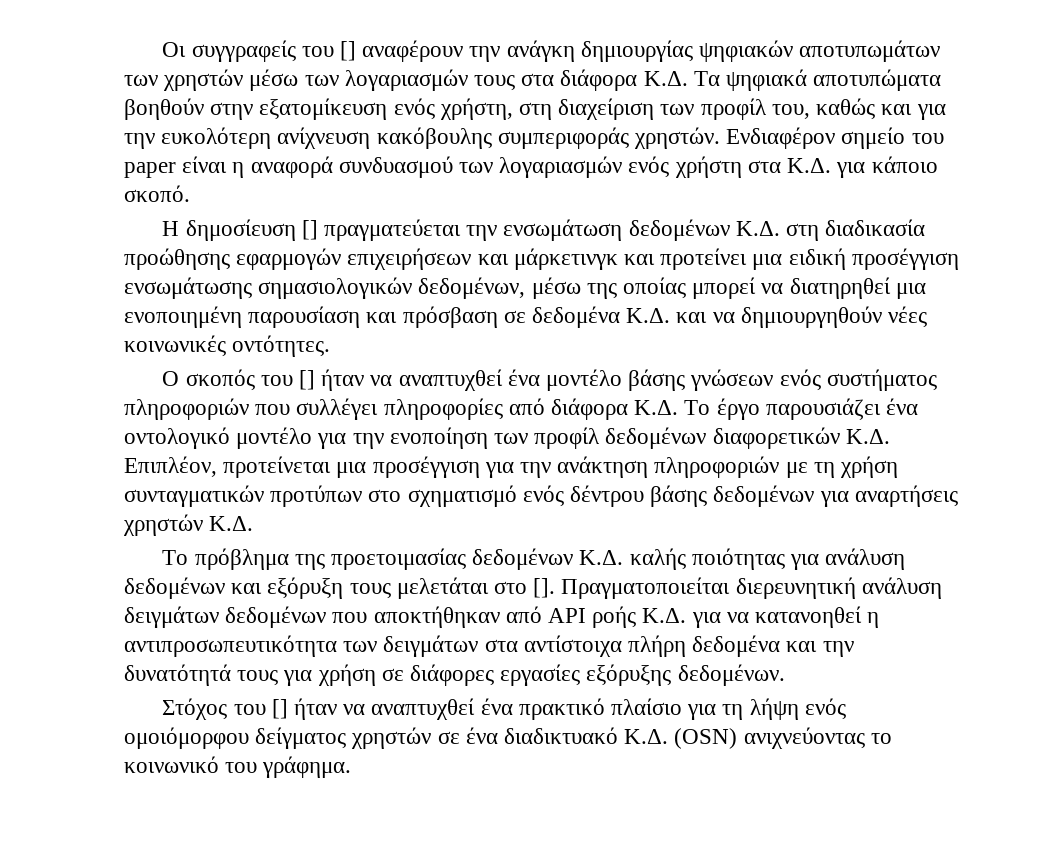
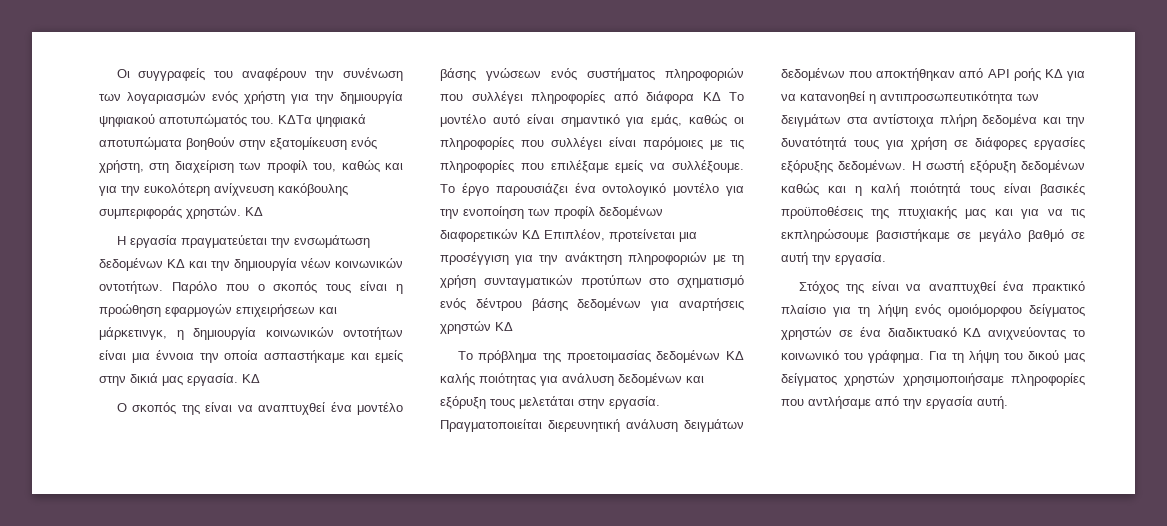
- Οι συγγραφείς του [] αναφέρουν την ανάγκη δημιουργίας ψηφιακών αποτυπωμάτων των χρηστών μέσω των λογαριασμών τους στα διάφορα Κ.Δ. Τα ψηφιακά αποτυπώματα βοηθούν στην εξατομίκευση ενός χρήστη, στη διαχείριση των προφίλ του, καθώς και για την ευκολότερη ανίχνευση κακόβουλης συμπεριφοράς χρηστών. Ενδιαφέρον σημείο του paper είναι η αναφορά συνδυασμού των λογαριασμών ενός χρήστη στα Κ.Δ. για κάποιο σκοπό.
- Η δημοσίευση [] πραγματεύεται την ενσωμάτωση δεδομένων Κ.Δ. στη διαδικασία προώθησης εφαρμογών επιχειρήσεων και μάρκετινγκ και προτείνει μια ειδική προσέγγιση ενσωμάτωσης σημασιολογικών δεδομένων, μέσω της οποίας μπορεί να διατηρηθεί μια ενοποιημένη παρουσίαση και πρόσβαση σε δεδομένα Κ.Δ. και να δημιουργηθούν νέες κοινωνικές οντότητες.
+ Οι συγγραφείς του αναφέρουν την συνένωση των λογαριασμών ενός χρήστη για την δημιουργία ψηφιακού αποτυπώματός του. ΚΔΤα ψηφιακά αποτυπώματα βοηθούν στην εξατομίκευση ενός χρήστη, στη διαχείριση των προφίλ του, καθώς και για την ευκολότερη ανίχνευση κακόβουλης συμπεριφοράς χρηστών. ΚΔ
+ Η εργασία πραγματεύεται την ενσωμάτωση δεδομένων ΚΔ και την δημιουργία νέων κοινωνικών οντοτήτων. Παρόλο που ο σκοπός τους είναι η προώθηση εφαρμογών επιχειρήσεων και μάρκετινγκ, η δημιουργία κοινωνικών οντοτήτων είναι μια έννοια την οποία ασπαστήκαμε και εμείς στην δικιά μας εργασία. ΚΔ
- Ο σκοπός του [] ήταν να αναπτυχθεί ένα μοντέλο βάσης γνώσεων ενός συστήματος πληροφοριών που συλλέγει πληροφορίες από διάφορα Κ.Δ. Το έργο παρουσιάζει ένα οντολογικό μοντέλο για την ενοποίηση των προφίλ δεδομένων διαφορετικών Κ.Δ. Επιπλέον, προτείνεται μια προσέγγιση για την ανάκτηση πληροφοριών με τη χρήση συνταγματικών προτύπων στο σχηματισμό ενός δέντρου βάσης δεδομένων για αναρτήσεις χρηστών Κ.Δ.
+ Ο σκοπός της είναι να αναπτυχθεί ένα μοντέλο βάσης γνώσεων ενός συστήματος πληροφοριών που συλλέγει πληροφορίες από διάφορα ΚΔ Το μοντέλο αυτό είναι σημαντικό για εμάς, καθώς οι πληροφορίες που συλλέγει είναι παρόμοιες με τις πληροφορίες που επιλέξαμε εμείς να συλλέξουμε. Το έργο παρουσιάζει ένα οντολογικό μοντέλο για την ενοποίηση των προφίλ δεδομένων διαφορετικών ΚΔ Επιπλέον, προτείνεται μια προσέγγιση για την ανάκτηση πληροφοριών με τη χρήση συνταγματικών προτύπων στο σχηματισμό ενός δέντρου βάσης δεδομένων για αναρτήσεις χρηστών ΚΔ
- Το πρόβλημα της προετοιμασίας δεδομένων Κ.Δ. καλής ποιότητας για ανάλυση δεδομένων και εξόρυξη τους μελετάται στο [].
+ Το πρόβλημα της προετοιμασίας δεδομένων ΚΔ καλής ποιότητας για ανάλυση δεδομένων και εξόρυξη τους μελετάται στην εργασία.
- Πραγματοποιείται διερευνητική ανάλυση δειγμάτων δεδομένων που αποκτήθηκαν από API ροής Κ.Δ. για να κατανοηθεί η αντιπροσωπευτικότητα των δειγμάτων στα αντίστοιχα πλήρη δεδομένα και την δυνατότητά τους για χρήση σε διάφορες εργασίες εξόρυξης δεδομένων.
- Στόχος του [] ήταν να αναπτυχθεί ένα πρακτικό πλαίσιο για τη λήψη ενός ομοιόμορφου δείγματος χρηστών σε ένα διαδικτυακό Κ.Δ. (OSN) ανιχνεύοντας το κοινωνικό του γράφημα.
+ Πραγματοποιείται διερευνητική ανάλυση δειγμάτων δεδομένων που αποκτήθηκαν από API ροής ΚΔ για να κατανοηθεί η αντιπροσωπευτικότητα των δειγμάτων στα αντίστοιχα πλήρη δεδομένα και την δυνατότητά τους για χρήση σε διάφορες εργασίες εξόρυξης δεδομένων. H σωστή εξόρυξη δεδομένων καθώς και η καλή ποιότητά τους είναι βασικές προϋποθέσεις της πτυχιακής μας και για να τις εκπληρώσουμε βασιστήκαμε σε μεγάλο βαθμό σε αυτή την εργασία.
+ Στόχος της είναι να αναπτυχθεί ένα πρακτικό πλαίσιο για τη λήψη ενός ομοιόμορφου δείγματος χρηστών σε ένα διαδικτυακό ΚΔ ανιχνεύοντας το κοινωνικό του γράφημα.
+ Για τη λήψη του δικού μας δείγματος χρηστών χρησιμοποιήσαμε πληροφορίες που αντλήσαμε από την εργασία αυτή.

